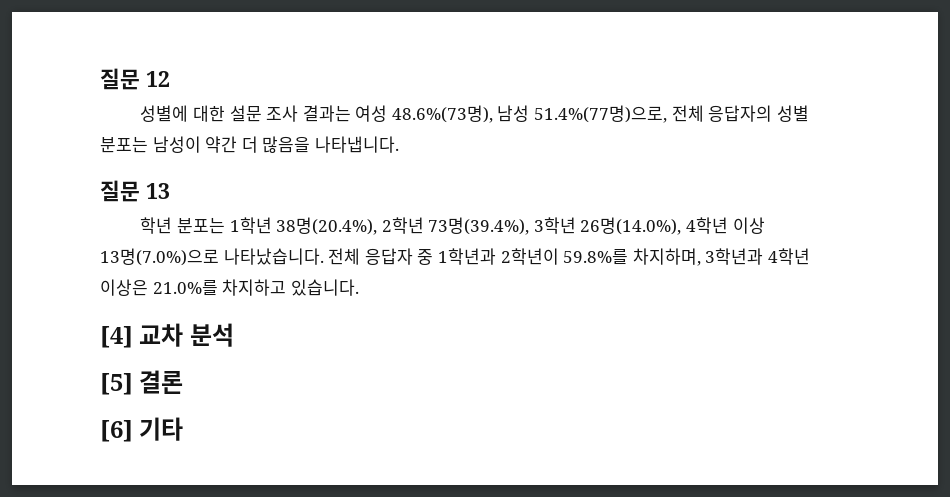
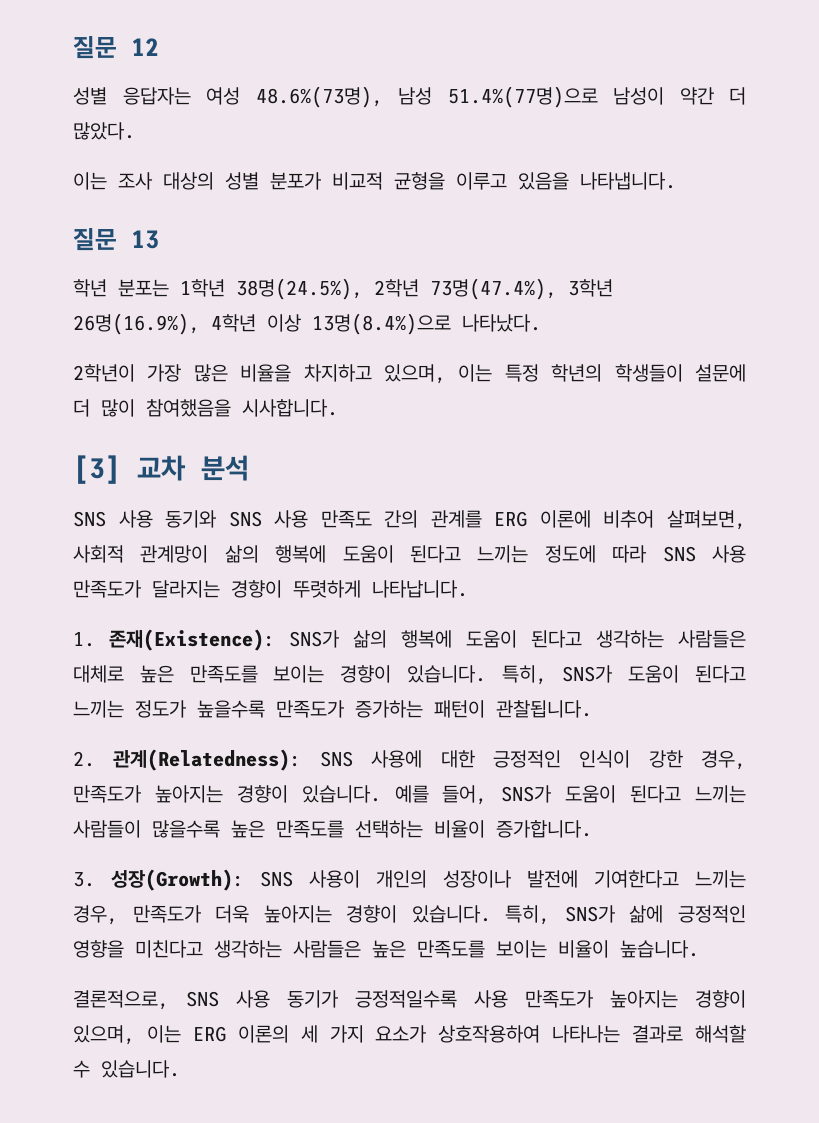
- 성별에 대한 설문 조사 결과는 여성 48.6%(73명), 남성 51.4%(77명)으로, 전체 응답자의 성별 분포는 남성이 약간 더 많음을 나타냅니다.
+ 성별 응답자는 여성 48.6%(73명), 남성 51.4%(77명)으로 남성이 약간 더 많았다.
+ 이는 조사 대상의 성별 분포가 비교적 균형을 이루고 있음을 나타냅니다.
- 학년 분포는 1학년 38명(20.4%), 2학년 73명(39.4%), 3학년 26명(14.0%), 4학년 이상 13명(7.0%)으로 나타났습니다. 전체 응답자 중 1학년과 2학년이 59.8%를 차지하며, 3학년과 4학년 이상은 21.0%를 차지하고 있습니다.
- [4] 교차 분석
- [5] 결론
- [6] 기타
+ 학년 분포는 1학년 38명(24.5%), 2학년 73명(47.4%), 3학년 26명(16.9%), 4학년 이상 13명(8.4%)으로 나타났다.
+ 2학년이 가장 많은 비율을 차지하고 있으며, 이는 특정 학년의 학생들이 설문에 더 많이 참여했음을 시사합니다.
+ [3] 교차 분석
+ SNS 사용 동기와 SNS 사용 만족도 간의 관계를 ERG 이론에 비추어 살펴보면, 사회적 관계망이 삶의 행복에 도움이 된다고 느끼는 정도에 따라 SNS 사용 만족도가 달라지는 경향이 뚜렷하게 나타납니다.
+ 1. 존재(Existence): SNS가 삶의 행복에 도움이 된다고 생각하는 사람들은 대체로 높은 만족도를 보이는 경향이 있습니다. 특히, SNS가 도움이 된다고 느끼는 정도가 높을수록 만족도가 증가하는 패턴이 관찰됩니다.
+ 2. 관계(Relatedness): SNS 사용에 대한 긍정적인 인식이 강한 경우, 만족도가 높아지는 경향이 있습니다. 예를 들어, SNS가 도움이 된다고 느끼는 사람들이 많을수록 높은 만족도를 선택하는 비율이 증가합니다.
+ 3. 성장(Growth): SNS 사용이 개인의 성장이나 발전에 기여한다고 느끼는 경우, 만족도가 더욱 높아지는 경향이 있습니다. 특히, SNS가 삶에 긍정적인 영향을 미친다고 생각하는 사람들은 높은 만족도를 보이는 비율이 높습니다.
+ 결론적으로, SNS 사용 동기가 긍정적일수록 사용 만족도가 높아지는 경향이 있으며, 이는 ERG 이론의 세 가지 요소가 상호작용하여 나타나는 결과로 해석할 수 있습니다.

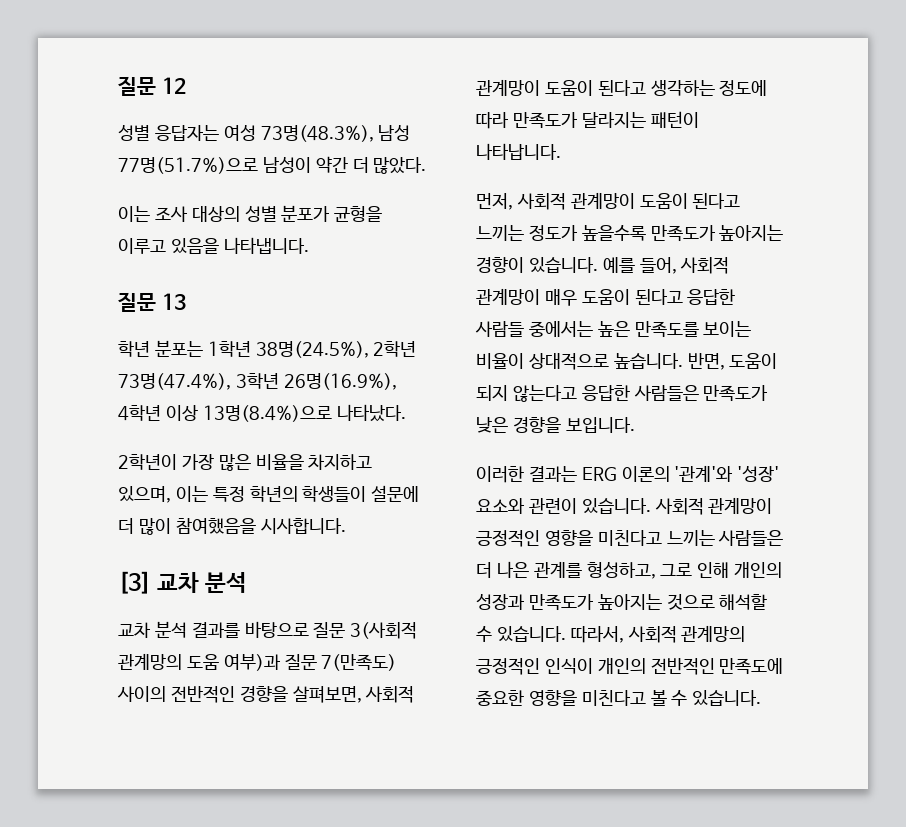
- 성별 응답자는 여성 48.6%(73명), 남성 51.4%(77명)으로 남성이 약간 더 많았다.
+ 성별 응답자는 여성 73명(48.3%), 남성 77명(51.7%)으로 남성이 약간 더 많았다.
- 이는 조사 대상의 성별 분포가 비교적 균형을 이루고 있음을 나타냅니다.
+ 이는 조사 대상의 성별 분포가 균형을 이루고 있음을 나타냅니다.
- SNS 사용 동기와 SNS 사용 만족도 간의 관계를 ERG 이론에 비추어 살펴보면, 사회적 관계망이 삶의 행복에 도움이 된다고 느끼는 정도에 따라 SNS 사용 만족도가 달라지는 경향이 뚜렷하게 나타납니다.
- 1. 존재(Existence): SNS가 삶의 행복에 도움이 된다고 생각하는 사람들은 대체로 높은 만족도를 보이는 경향이 있습니다. 특히, SNS가 도움이 된다고 느끼는 정도가 높을수록 만족도가 증가하는 패턴이 관찰됩니다.
- 2. 관계(Relatedness): SNS 사용에 대한 긍정적인 인식이 강한 경우, 만족도가 높아지는 경향이 있습니다.
+ 교차 분석 결과를 바탕으로 질문 3(사회적 관계망의 도움 여부)과 질문 7(만족도) 사이의 전반적인 경향을 살펴보면, 사회적 관계망이 도움이 된다고 생각하는 정도에 따라 만족도가 달라지는 패턴이 나타납니다.
+ 먼저, 사회적 관계망이 도움이 된다고 느끼는 정도가 높을수록 만족도가 높아지는 경향이 있습니다.
- 예를 들어, SNS가 도움이 된다고 느끼는 사람들이 많을수록 높은 만족도를 선택하는 비율이 증가합니다.
- 3. 성장(Growth): SNS 사용이 개인의 성장이나 발전에 기여한다고 느끼는 경우, 만족도가 더욱 높아지는 경향이 있습니다. 특히, SNS가 삶에 긍정적인 영향을 미친다고 생각하는 사람들은 높은 만족도를 보이는 비율이 높습니다.
- 결론적으로, SNS 사용 동기가 긍정적일수록 사용 만족도가 높아지는 경향이 있으며, 이는 ERG 이론의 세 가지 요소가 상호작용하여 나타나는 결과로 해석할 수 있습니다.
+ 예를 들어, 사회적 관계망이 매우 도움이 된다고 응답한 사람들 중에서는 높은 만족도를 보이는 비율이 상대적으로 높습니다. 반면, 도움이 되지 않는다고 응답한 사람들은 만족도가 낮은 경향을 보입니다.
+ 이러한 결과는 ERG 이론의 '관계'와 '성장' 요소와 관련이 있습니다. 사회적 관계망이 긍정적인 영향을 미친다고 느끼는 사람들은 더 나은 관계를 형성하고, 그로 인해 개인의 성장과 만족도가 높아지는 것으로 해석할 수 있습니다. 따라서, 사회적 관계망의 긍정적인 인식이 개인의 전반적인 만족도에 중요한 영향을 미친다고 볼 수 있습니다.

